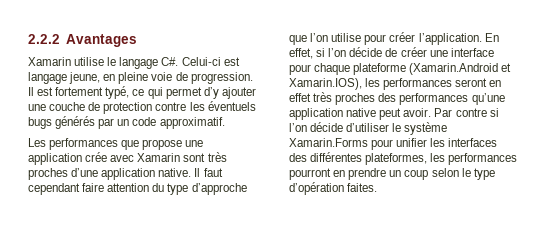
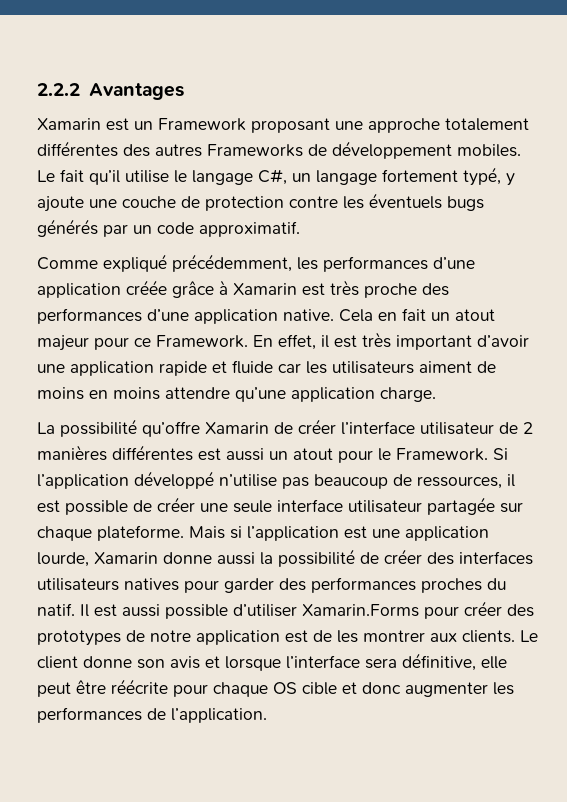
- Xamarin utilise le langage C#. Celui-ci est langage jeune, en pleine voie de progression. Il est fortement typé, ce qui permet d’y ajouter une couche de protection contre les éventuels bugs générés par un code approximatif.
+ Xamarin est un Framework proposant une approche totalement différentes des autres Frameworks de développement mobiles. Le fait qu’il utilise le langage C#, un langage fortement typé, y ajoute une couche de protection contre les éventuels bugs générés par un code approximatif.
- Les performances que propose une application crée avec Xamarin sont très proches d’une application native. Il faut cependant faire attention du type d’approche que l’on utilise pour créer l’application. En effet, si l’on décide de créer une interface pour chaque plateforme (Xamarin.Android et Xamarin.IOS), les performances seront en effet très proches des performances qu’une application native peut avoir. Par contre si l’on décide d’utiliser le système Xamarin.Forms pour unifier les interfaces des différentes plateformes, les performances pourront en prendre un coup selon le type d’opération faites.
+ Comme expliqué précédemment, les performances d’une application créée grâce à Xamarin est très proche des performances d’une application native. Cela en fait un atout majeur pour ce Framework. En effet, il est très important d’avoir une application rapide et fluide car les utilisateurs aiment de moins en moins attendre qu’une application charge.
+ La possibilité qu’offre Xamarin de créer l’interface utilisateur de 2 manières différentes est aussi un atout pour le Framework. Si l’application développé n’utilise pas beaucoup de ressources, il est possible de créer une seule interface utilisateur partagée sur chaque plateforme. Mais si l’application est une application lourde, Xamarin donne aussi la possibilité de créer des interfaces utilisateurs natives pour garder des performances proches du natif. Il est aussi possible d’utiliser Xamarin.Forms pour créer des prototypes de notre application est de les montrer aux clients. Le client donne son avis et lorsque l’interface sera définitive, elle peut être réécrite pour chaque OS cible et donc augmenter les performances de l’application.

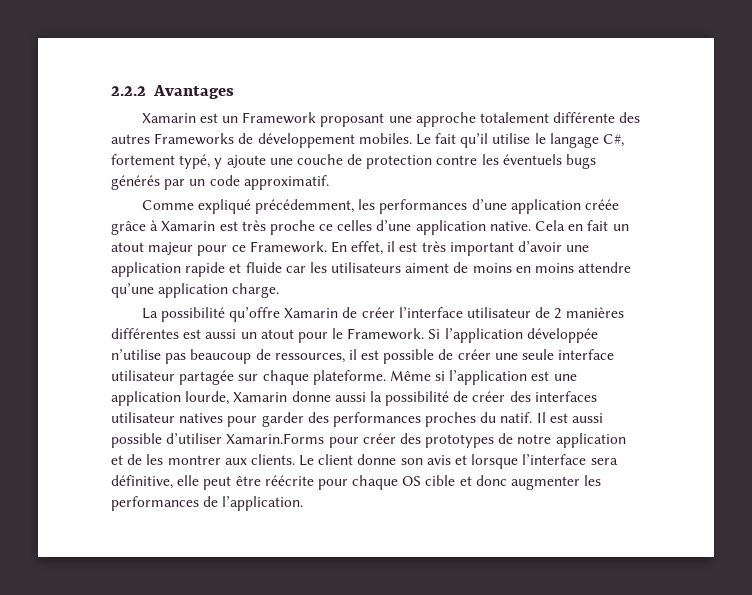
- Xamarin est un Framework proposant une approche totalement différentes des autres Frameworks de développement mobiles.
+ Xamarin est un Framework proposant une approche totalement différente des autres Frameworks de développement mobiles.
- Le fait qu’il utilise le langage C#, un langage fortement typé, y ajoute une couche de protection contre les éventuels bugs générés par un code approximatif.
+ Le fait qu’il utilise le langage C#, fortement typé, y ajoute une couche de protection contre les éventuels bugs générés par un code approximatif.
- Comme expliqué précédemment, les performances d’une application créée grâce à Xamarin est très proche des performances d’une application native.
+ Comme expliqué précédemment, les performances d’une application créée grâce à Xamarin est très proche ce celles d’une application native.
- Si l’application développé n’utilise pas beaucoup de ressources, il est possible de créer une seule interface utilisateur partagée sur chaque plateforme.
+ Si l’application développée n’utilise pas beaucoup de ressources, il est possible de créer une seule interface utilisateur partagée sur chaque plateforme.
- Mais si l’application est une application lourde, Xamarin donne aussi la possibilité de créer des interfaces utilisateurs natives pour garder des performances proches du natif.
+ Même si l’application est une application lourde, Xamarin donne aussi la possibilité de créer des interfaces utilisateur natives pour garder des performances proches du natif.
- Il est aussi possible d’utiliser Xamarin.Forms pour créer des prototypes de notre application est de les montrer aux clients.
+ Il est aussi possible d’utiliser Xamarin.Forms pour créer des prototypes de notre application et de les montrer aux clients.

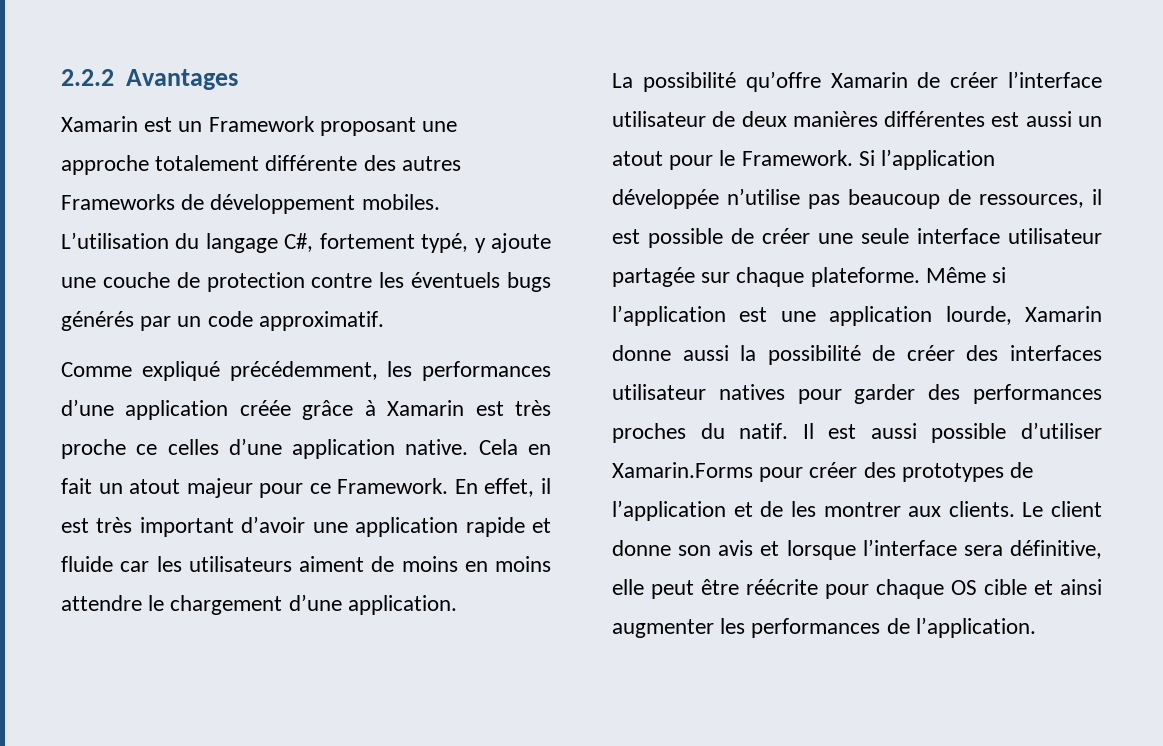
- Le fait qu’il utilise le langage C#, fortement typé, y ajoute une couche de protection contre les éventuels bugs générés par un code approximatif.
+ L’utilisation du langage C#, fortement typé, y ajoute une couche de protection contre les éventuels bugs générés par un code approximatif.
- En effet, il est très important d’avoir une application rapide et fluide car les utilisateurs aiment de moins en moins attendre qu’une application charge.
+ En effet, il est très important d’avoir une application rapide et fluide car les utilisateurs aiment de moins en moins attendre le chargement d’une application.
- La possibilité qu’offre Xamarin de créer l’interface utilisateur de 2 manières différentes est aussi un atout pour le Framework.
+ La possibilité qu’offre Xamarin de créer l’interface utilisateur de deux manières différentes est aussi un atout pour le Framework.
- Il est aussi possible d’utiliser Xamarin.Forms pour créer des prototypes de notre application et de les montrer aux clients.
+ Il est aussi possible d’utiliser Xamarin.Forms pour créer des prototypes de l’application et de les montrer aux clients.
- Le client donne son avis et lorsque l’interface sera définitive, elle peut être réécrite pour chaque OS cible et donc augmenter les performances de l’application.
+ Le client donne son avis et lorsque l’interface sera définitive, elle peut être réécrite pour chaque OS cible et ainsi augmenter les performances de l’application.

